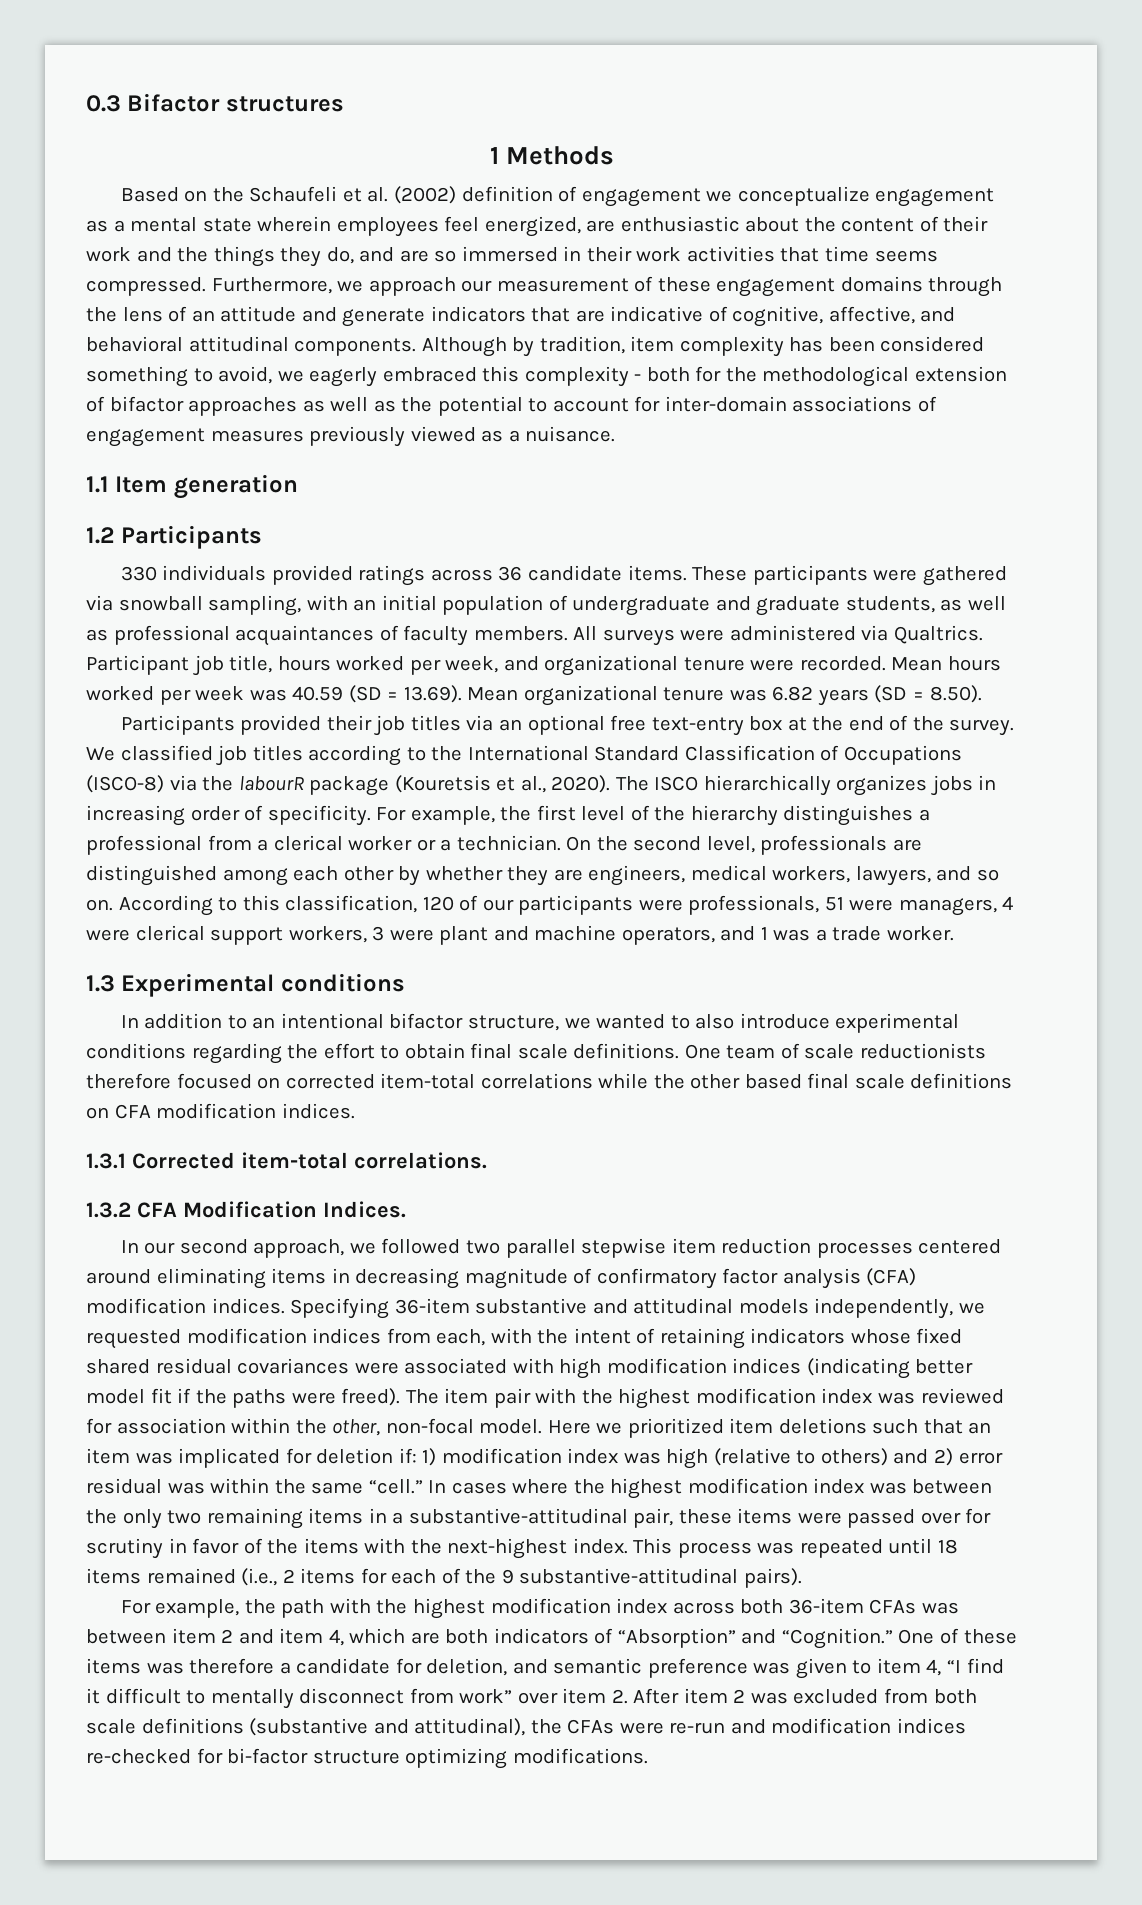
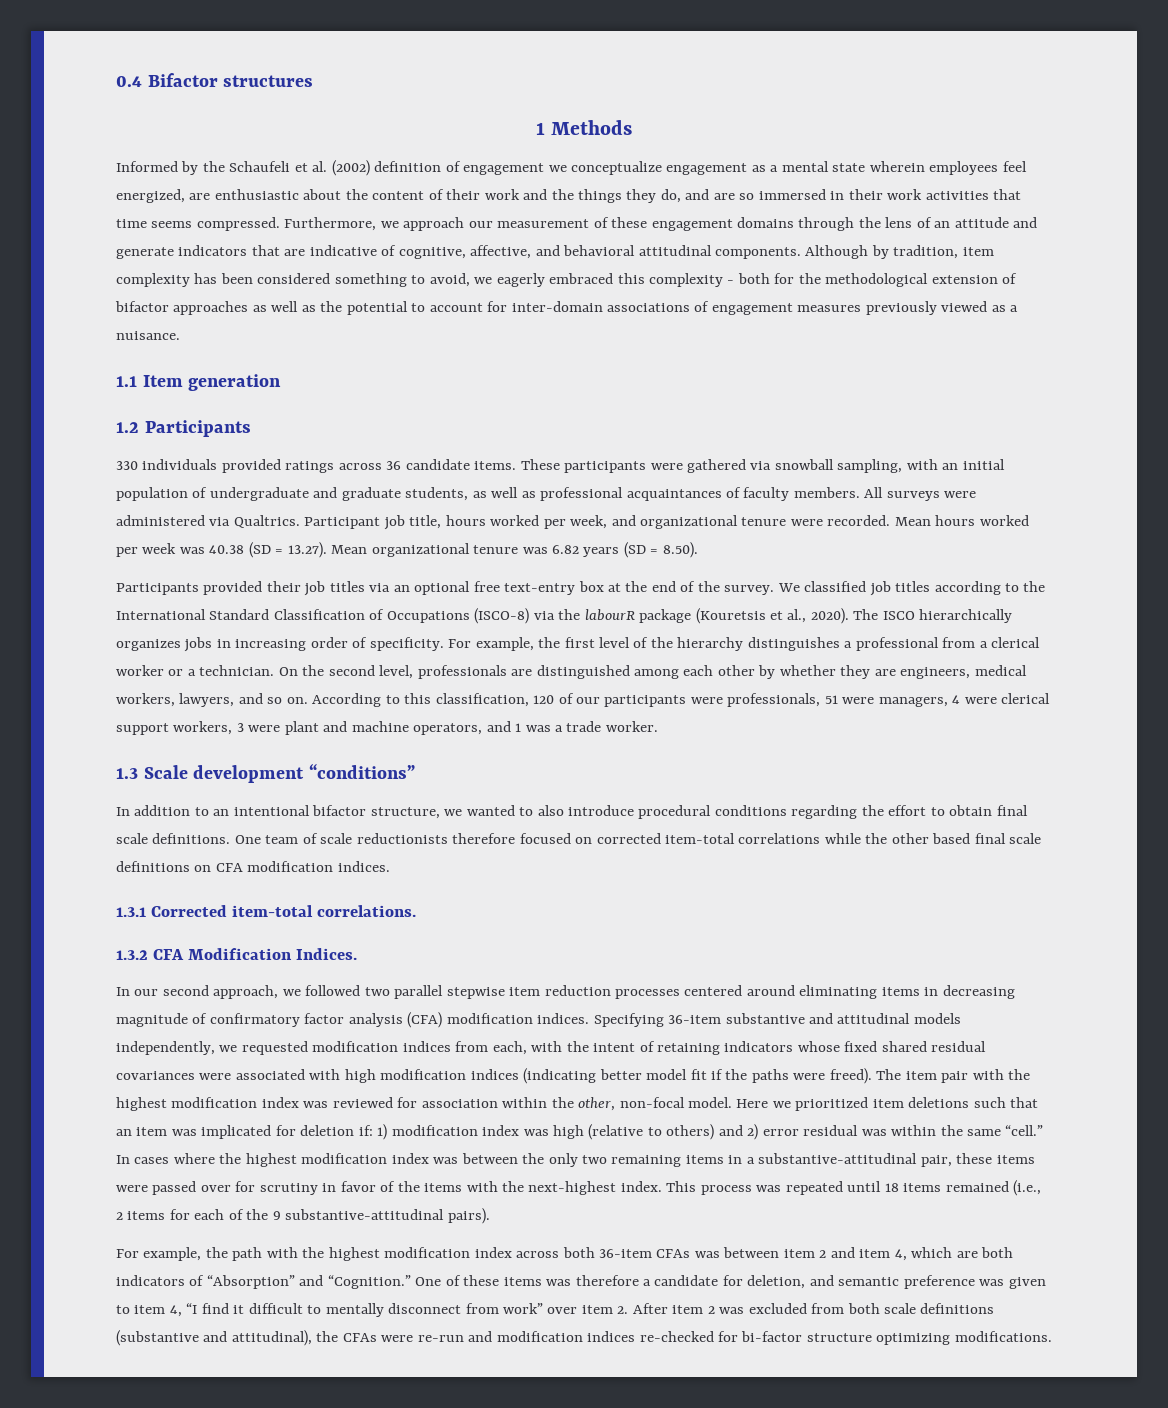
- 0.3 Bifactor structures
+ 0.4 Bifactor structures
- Based on the Schaufeli et al. (2002) definition of engagement we conceptualize engagement as a mental state wherein employees feel energized, are enthusiastic about the content of their work and the things they do, and are so immersed in their work activities that time seems compressed.
+ Informed by the Schaufeli et al. (2002) definition of engagement we conceptualize engagement as a mental state wherein employees feel energized, are enthusiastic about the content of their work and the things they do, and are so immersed in their work activities that time seems compressed.
- Mean hours worked per week was 40.59 (SD = 13.69). Mean organizational tenure was 6.82 years (SD = 8.50).
+ Mean hours worked per week was 40.38 (SD = 13.27). Mean organizational tenure was 6.82 years (SD = 8.50).
- 1.3 Experimental conditions
+ 1.3 Scale development “conditions”
- In addition to an intentional bifactor structure, we wanted to also introduce experimental conditions regarding the effort to obtain final scale definitions.
+ In addition to an intentional bifactor structure, we wanted to also introduce procedural conditions regarding the effort to obtain final scale definitions.

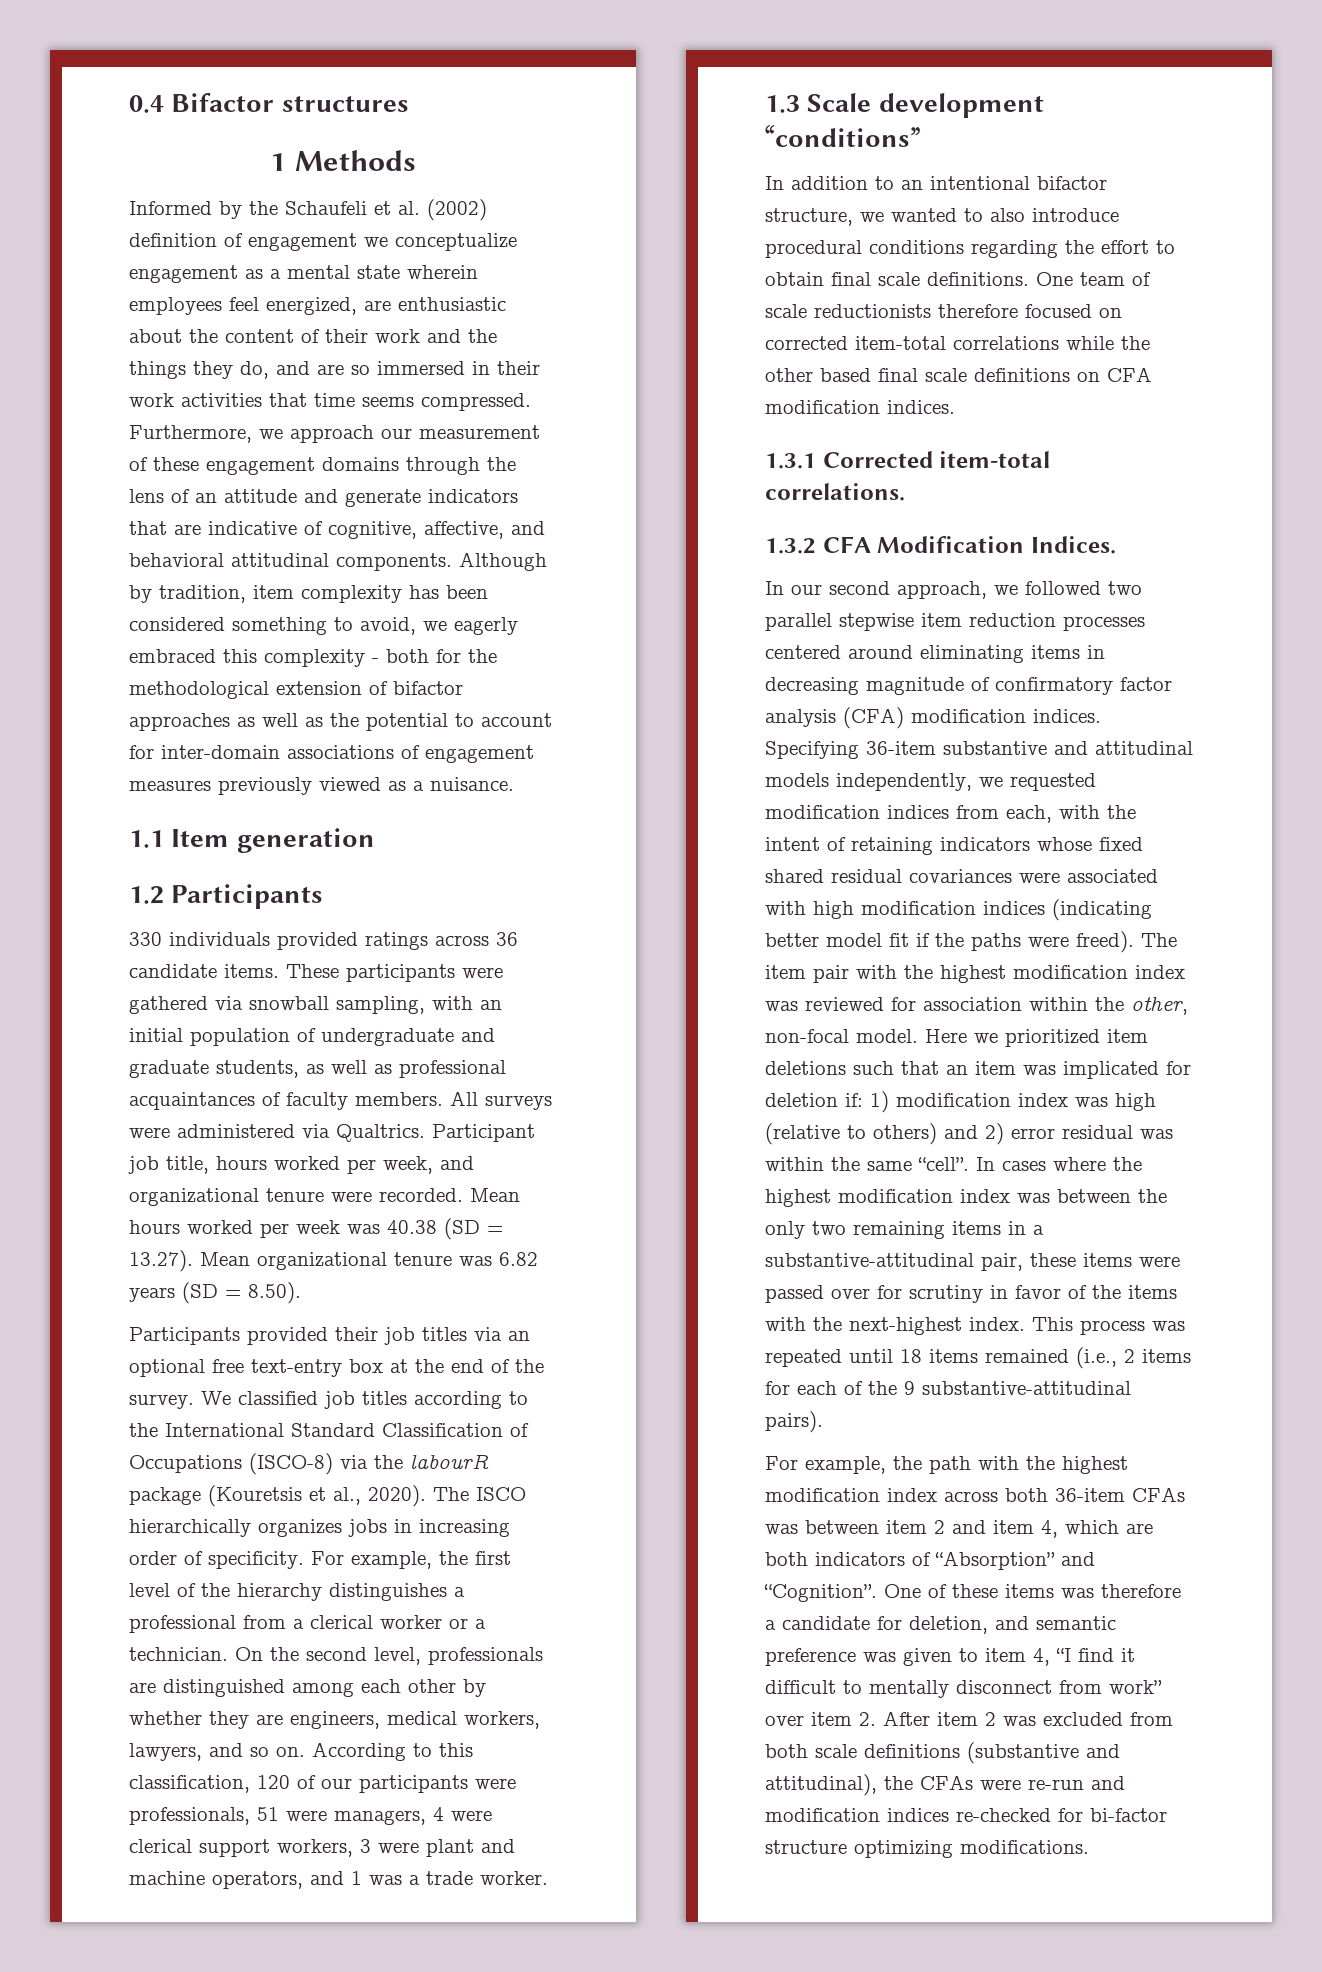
- Here we prioritized item deletions such that an item was implicated for deletion if: 1) modification index was high (relative to others) and 2) error residual was within the same “cell.”
+ Here we prioritized item deletions such that an item was implicated for deletion if: 1) modification index was high (relative to others) and 2) error residual was within the same “cell”.
- For example, the path with the highest modification index across both 36-item CFAs was between item 2 and item 4, which are both indicators of “Absorption” and “Cognition.”
+ For example, the path with the highest modification index across both 36-item CFAs was between item 2 and item 4, which are both indicators of “Absorption” and “Cognition”.

